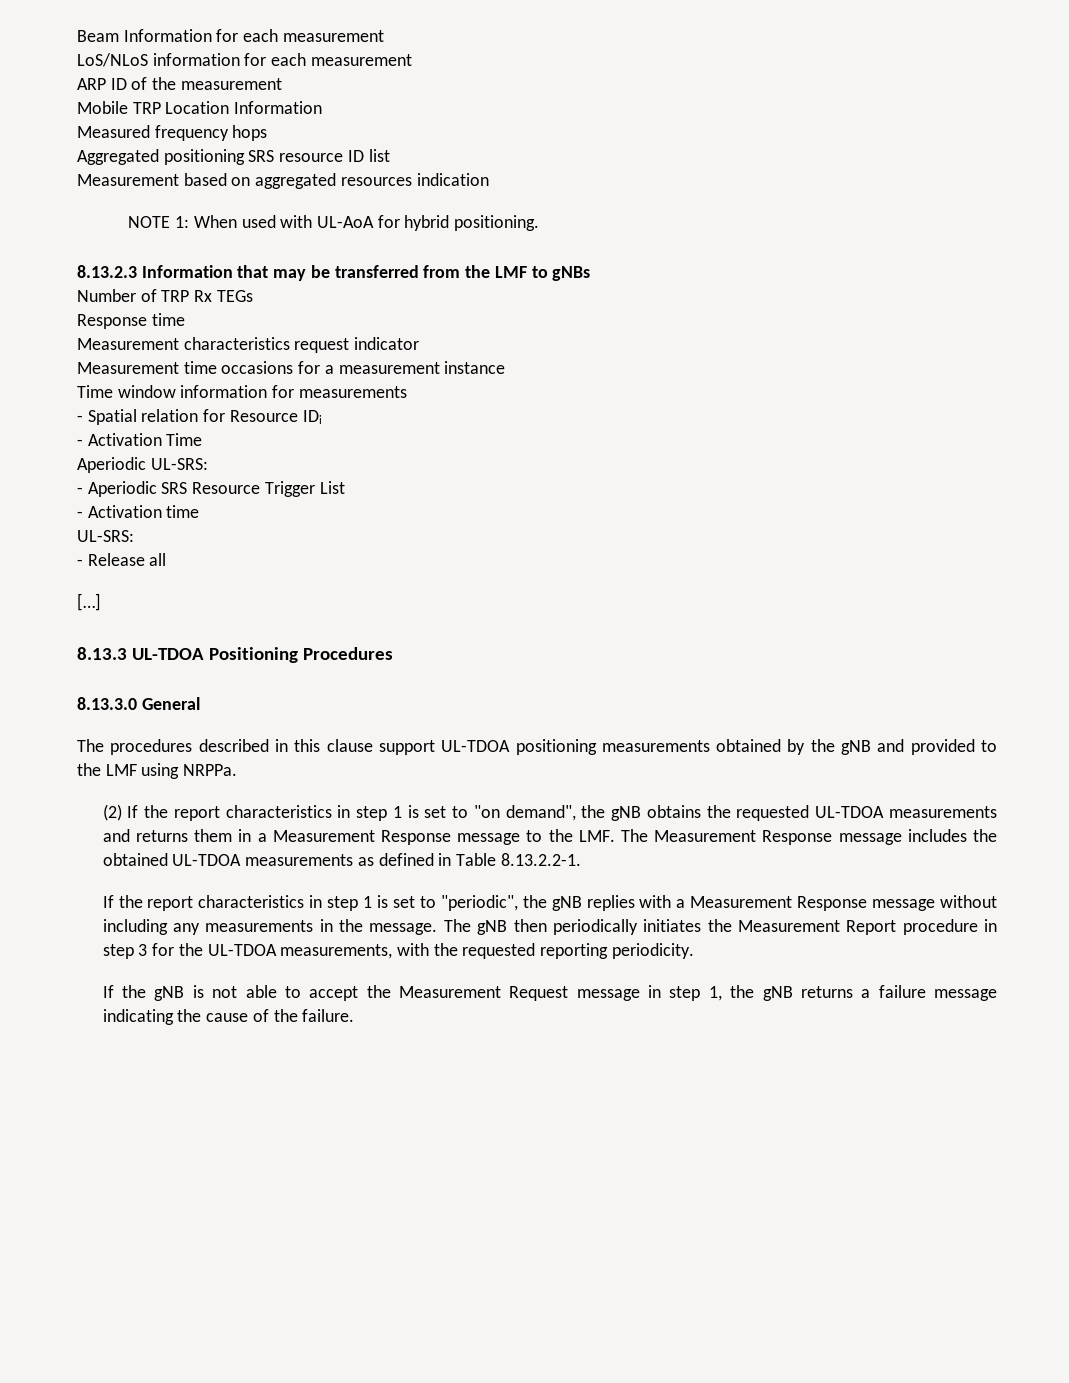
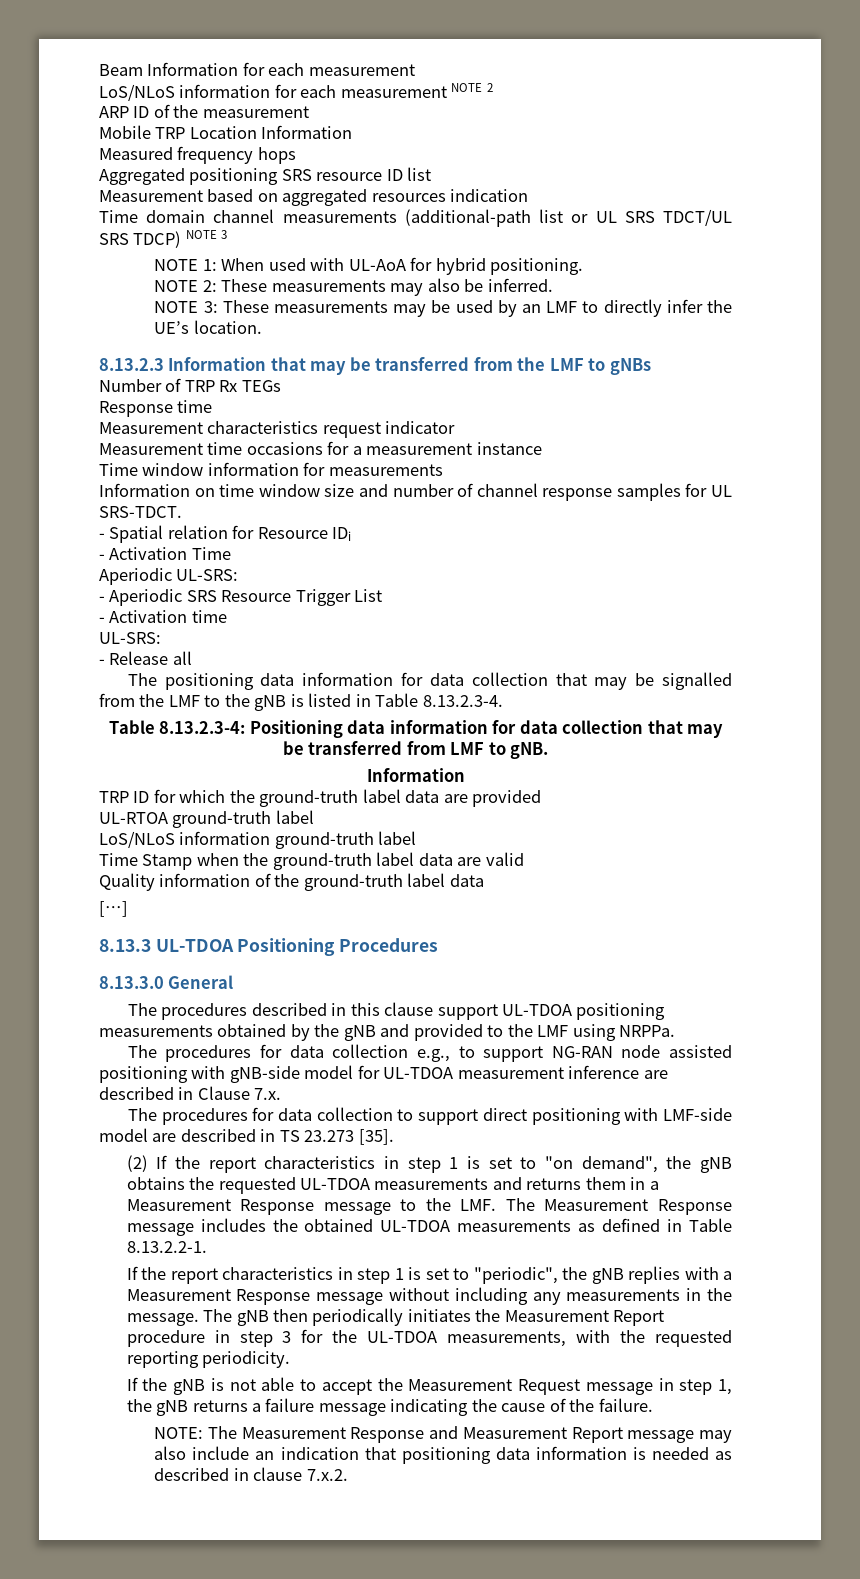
- LoS/NLoS information for each measurement
+ LoS/NLoS information for each measurement NOTE 2
+ Time domain channel measurements (additional-path list or UL SRS TDCT/UL SRS TDCP) NOTE 3
+ NOTE 2: These measurements may also be inferred.
+ NOTE 3: These measurements may be used by an LMF to directly infer the UE’s location.
+ Information on time window size and number of channel response samples for UL SRS-TDCT.
+ The positioning data information for data collection that may be signalled from the LMF to the gNB is listed in Table 8.13.2.3-4.
+ Table 8.13.2.3-4: Positioning data information for data collection that may be transferred from LMF to gNB.
+ Information
+ TRP ID for which the ground-truth label data are provided
+ UL-RTOA ground-truth label
+ LoS/NLoS information ground-truth label
+ Time Stamp when the ground-truth label data are valid
+ Quality information of the ground-truth label data
+ The procedures for data collection e.g., to support NG-RAN node assisted positioning with gNB-side model for UL-TDOA measurement inference are described in Clause 7.x.
+ The procedures for data collection to support direct positioning with LMF-side model are described in TS 23.273 [35].
+ NOTE: The Measurement Response and Measurement Report message may also include an indication that positioning data information is needed as described in clause 7.x.2.

